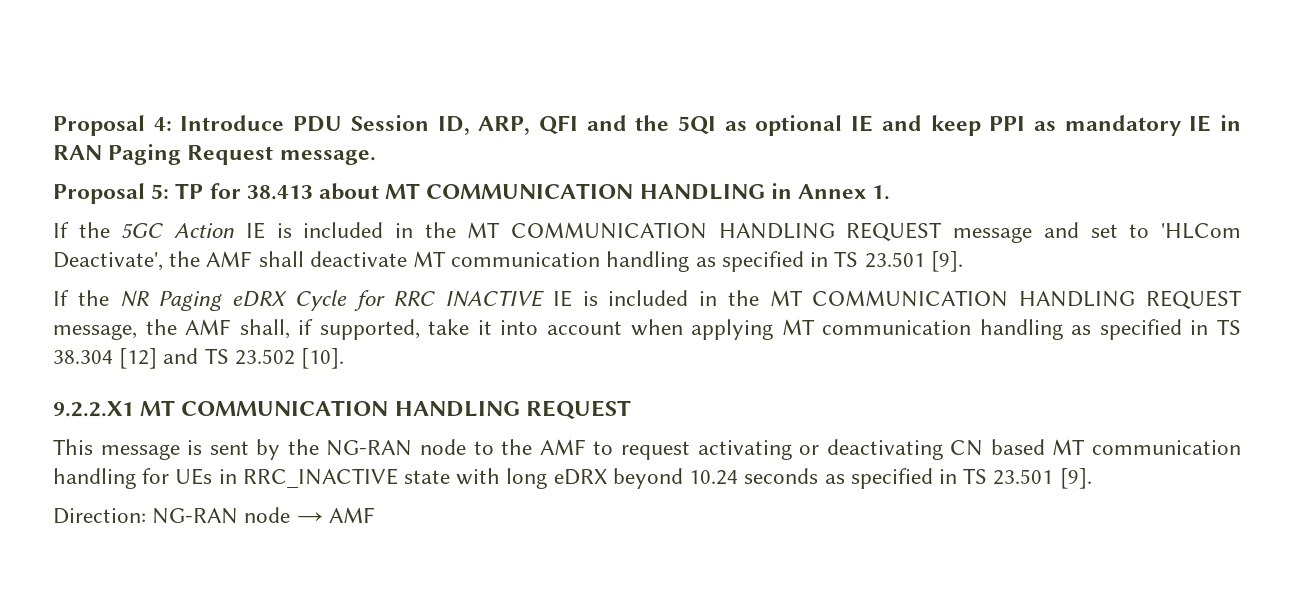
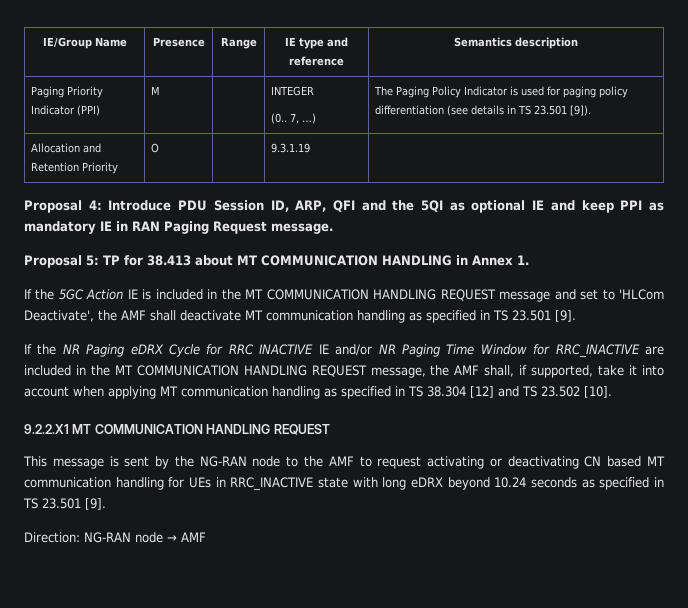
+ IE/Group Name | Presence | Range | IE type and reference | Semantics description
+ Paging Priority Indicator (PPI) | M | | INTEGER
+ (0.. 7, …) | The Paging Policy Indicator is used for paging policy differentiation (see details in TS 23.501 [9]).
+ Allocation and Retention Priority | O | | 9.3.1.19 |
- If the NR Paging eDRX Cycle for RRC INACTIVE IE is included in the MT COMMUNICATION HANDLING REQUEST message, the AMF shall, if supported, take it into account when applying MT communication handling as specified in TS 38.304 [12] and TS 23.502 [10].
+ If the NR Paging eDRX Cycle for RRC INACTIVE IE and/or NR Paging Time Window for RRC_INACTIVE are included in the MT COMMUNICATION HANDLING REQUEST message, the AMF shall, if supported, take it into account when applying MT communication handling as specified in TS 38.304 [12] and TS 23.502 [10].

